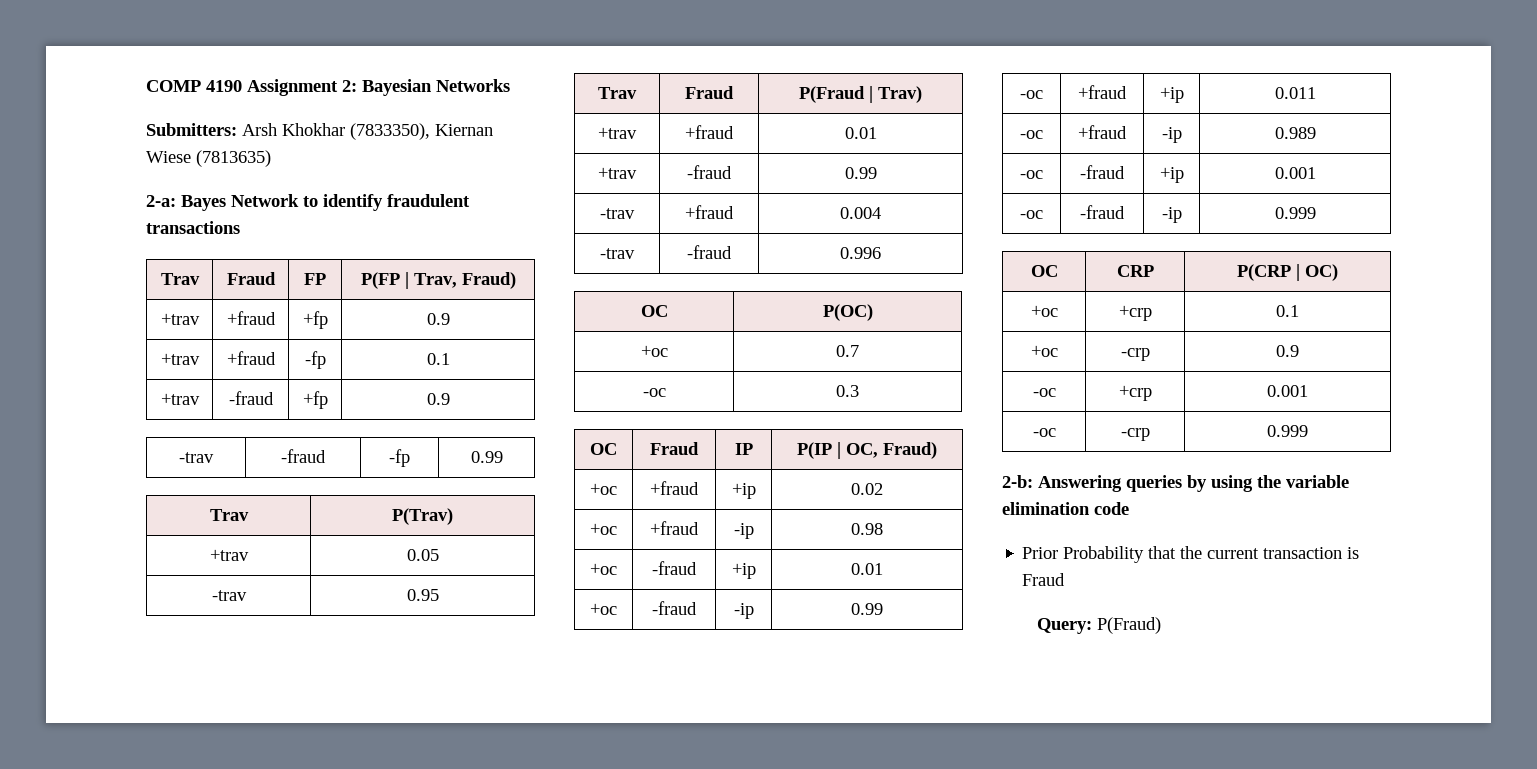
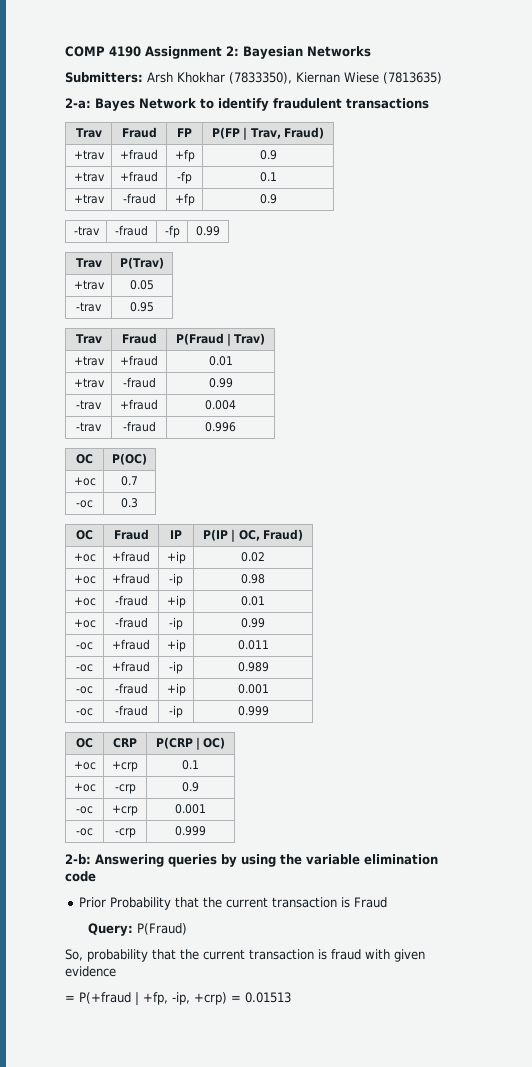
+ So, probability that the current transaction is fraud with given evidence
+ = P(+fraud | +fp, -ip, +crp) = 0.01513

